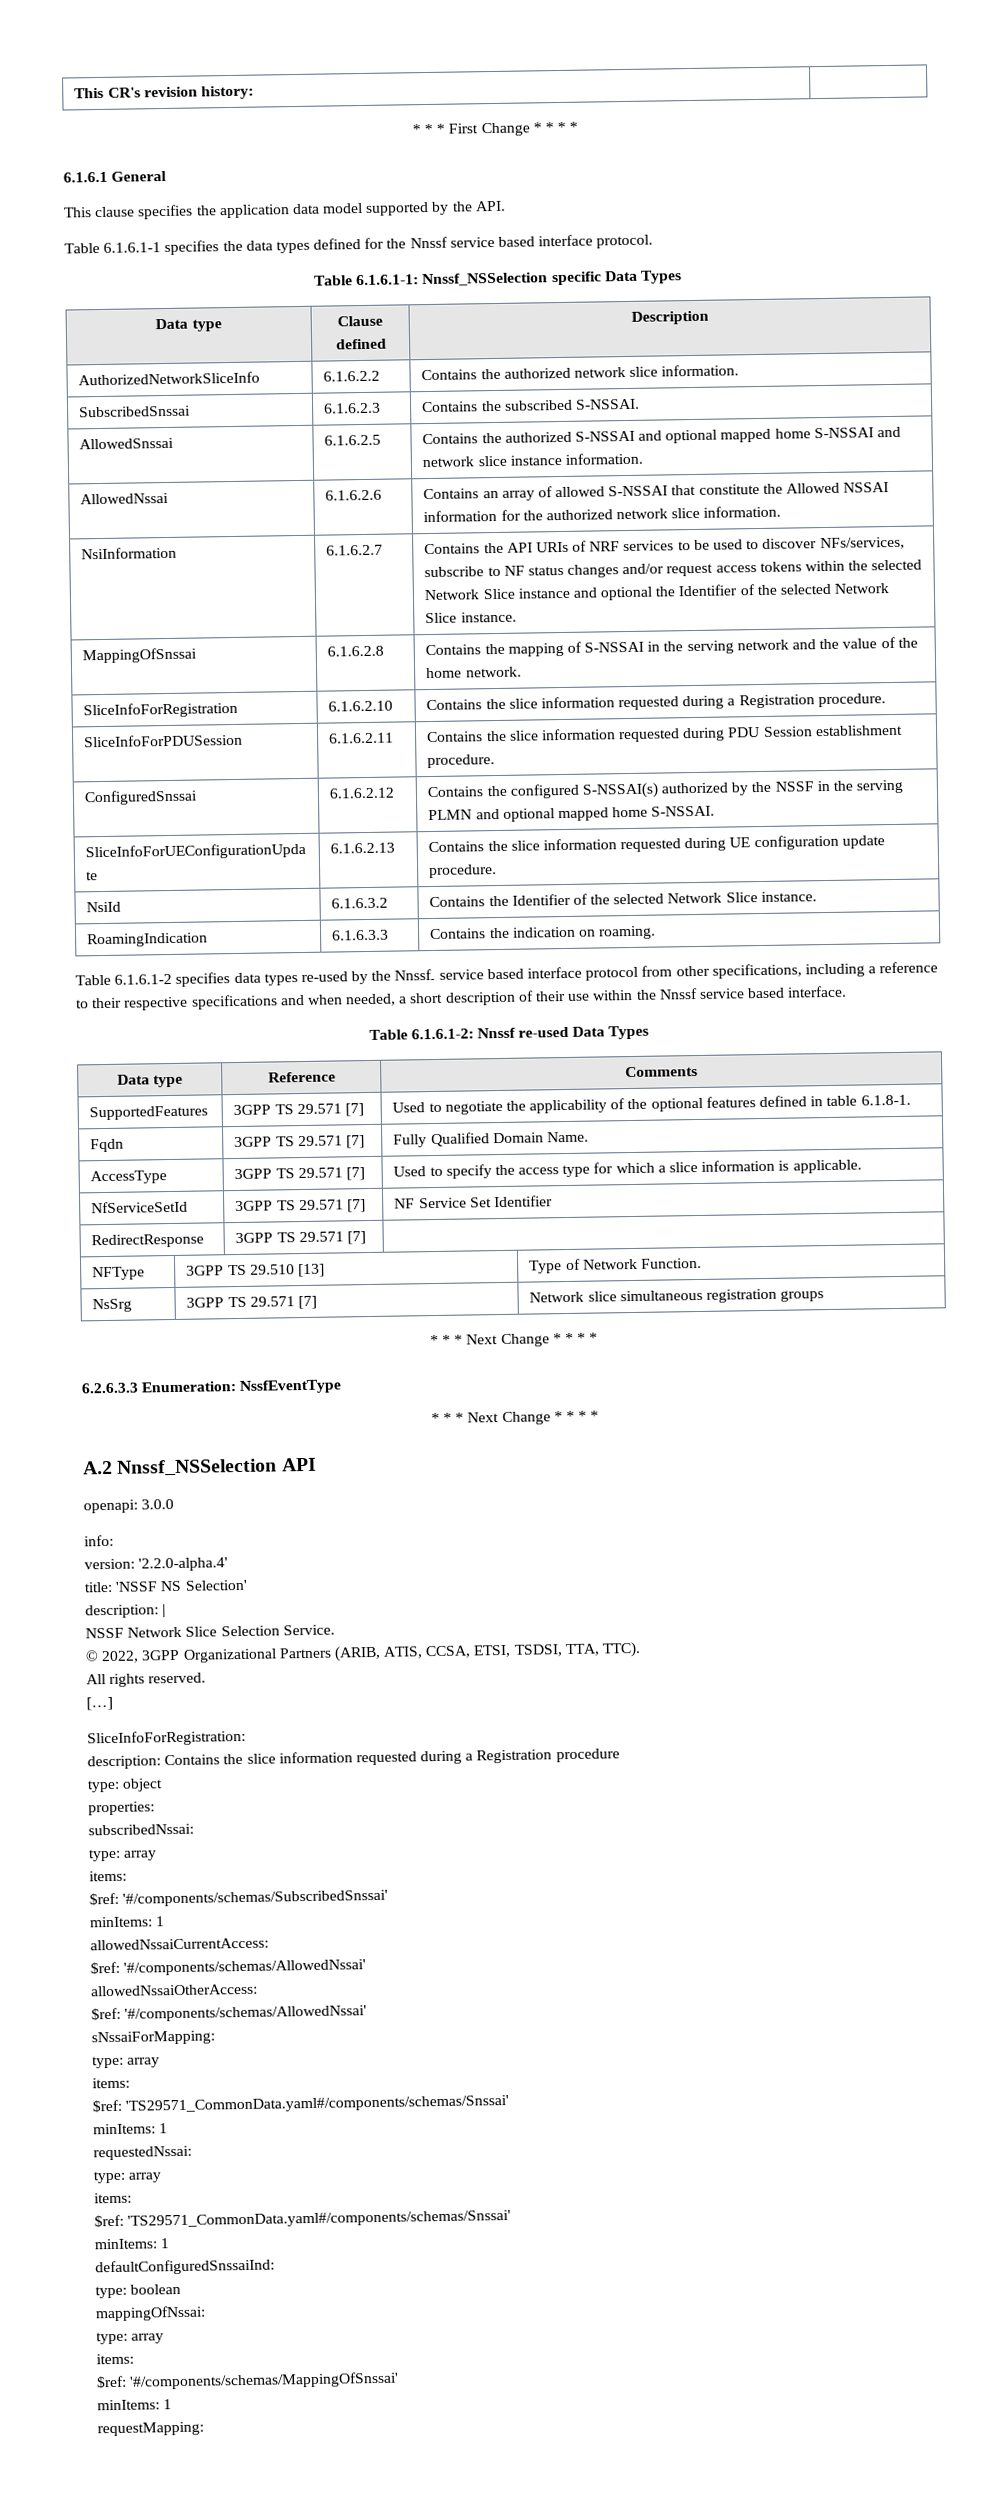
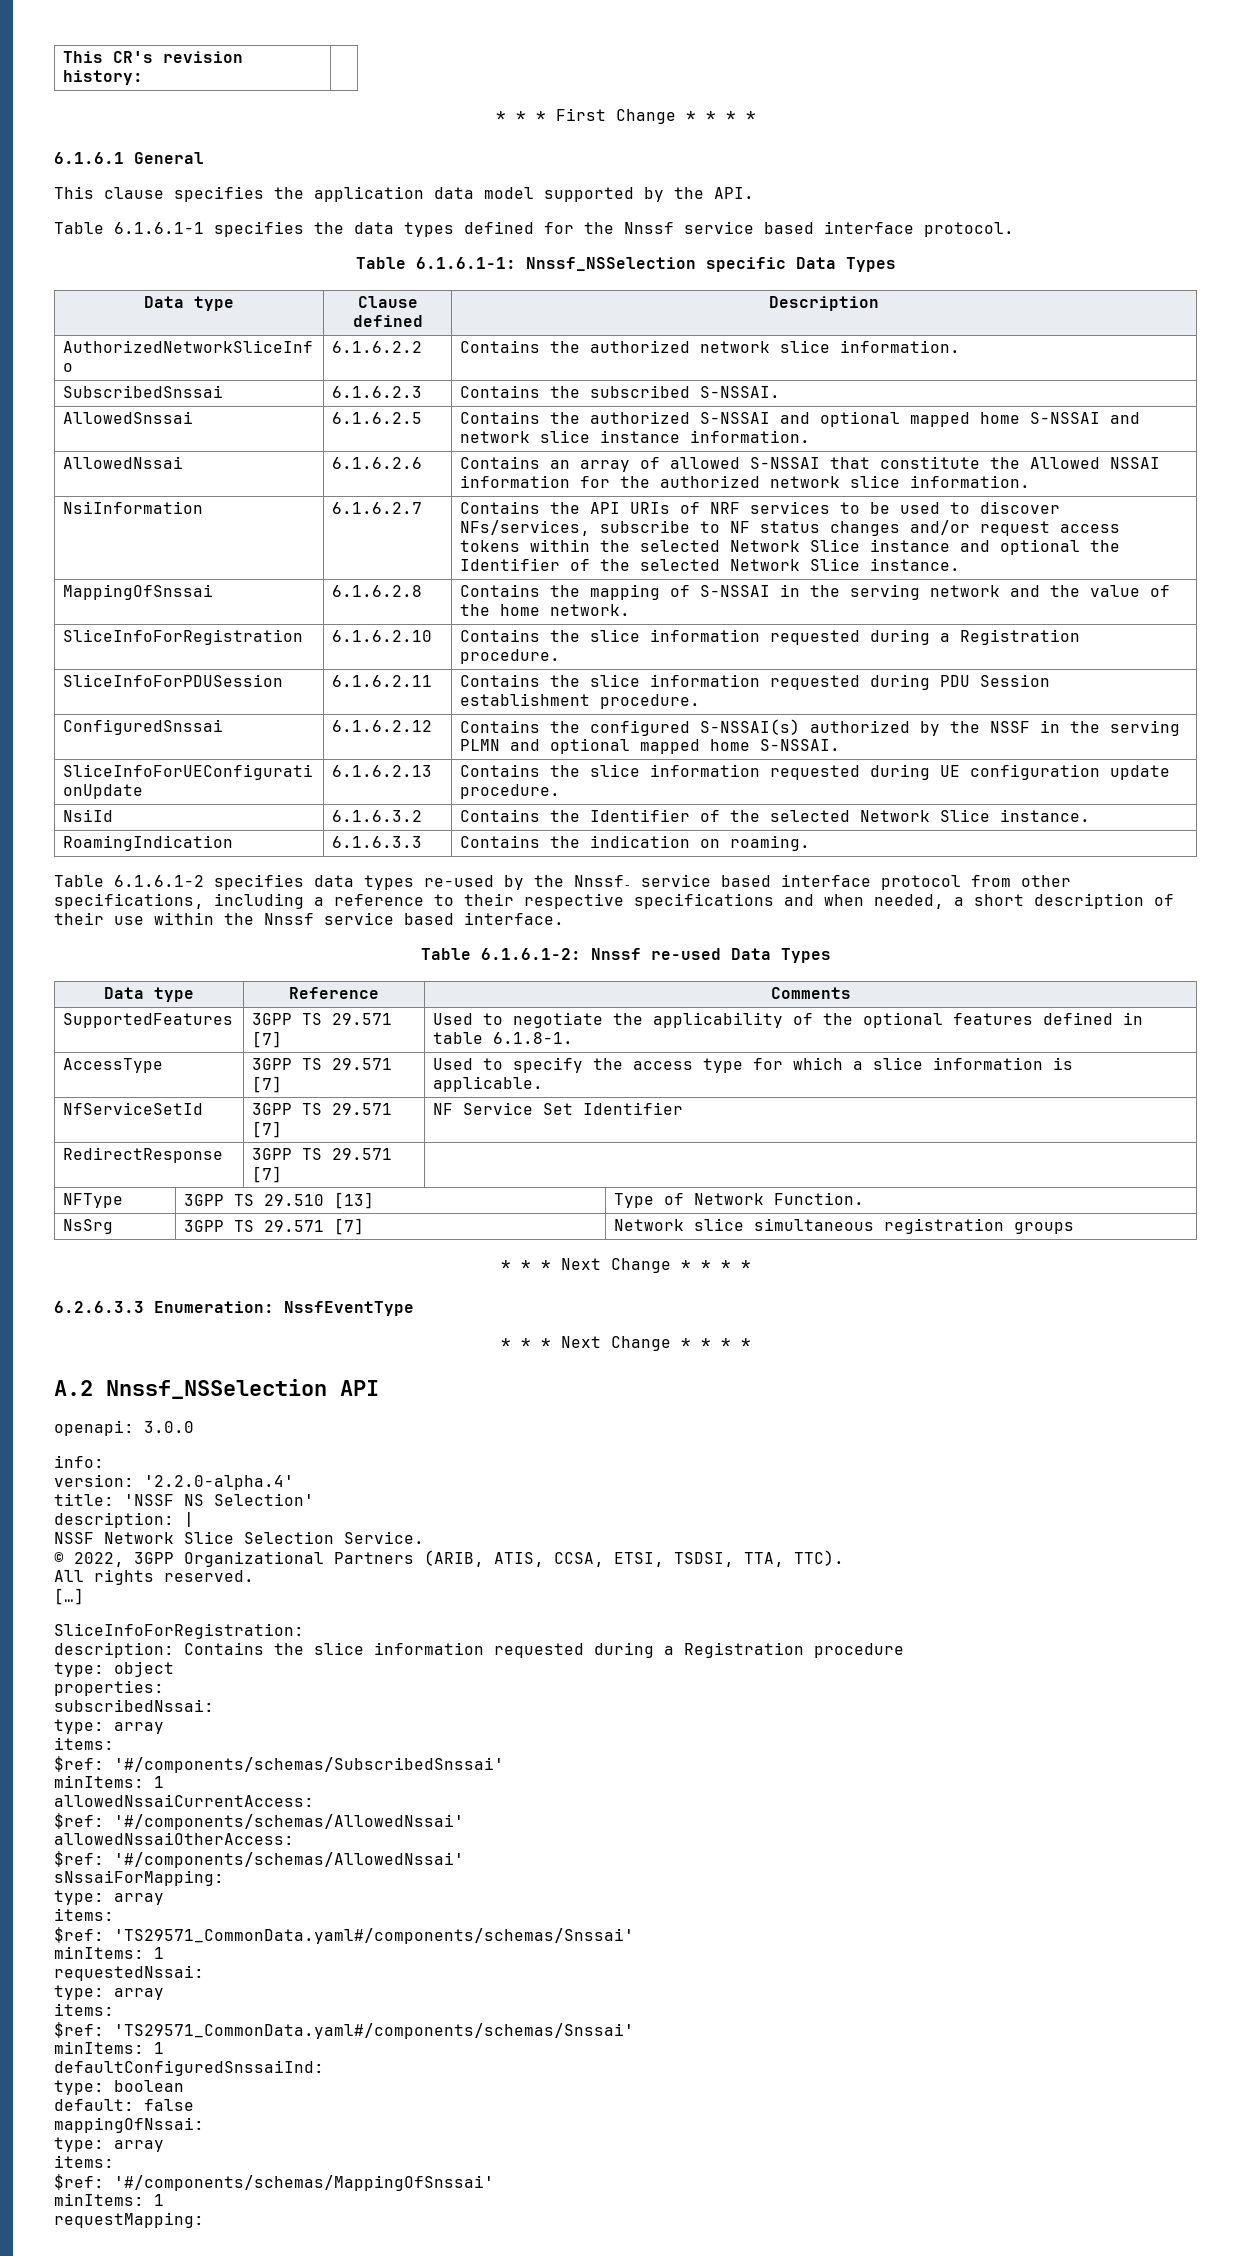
- Fqdn | 3GPP TS 29.571 [7] | Fully Qualified Domain Name.
+ default: false

